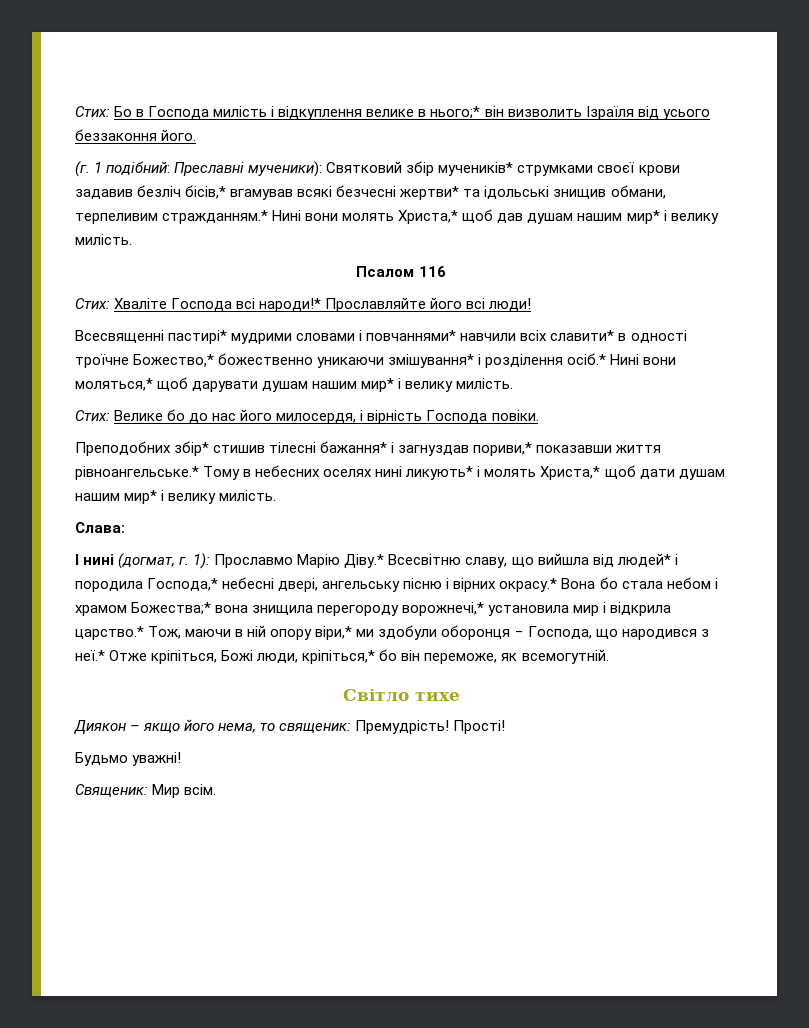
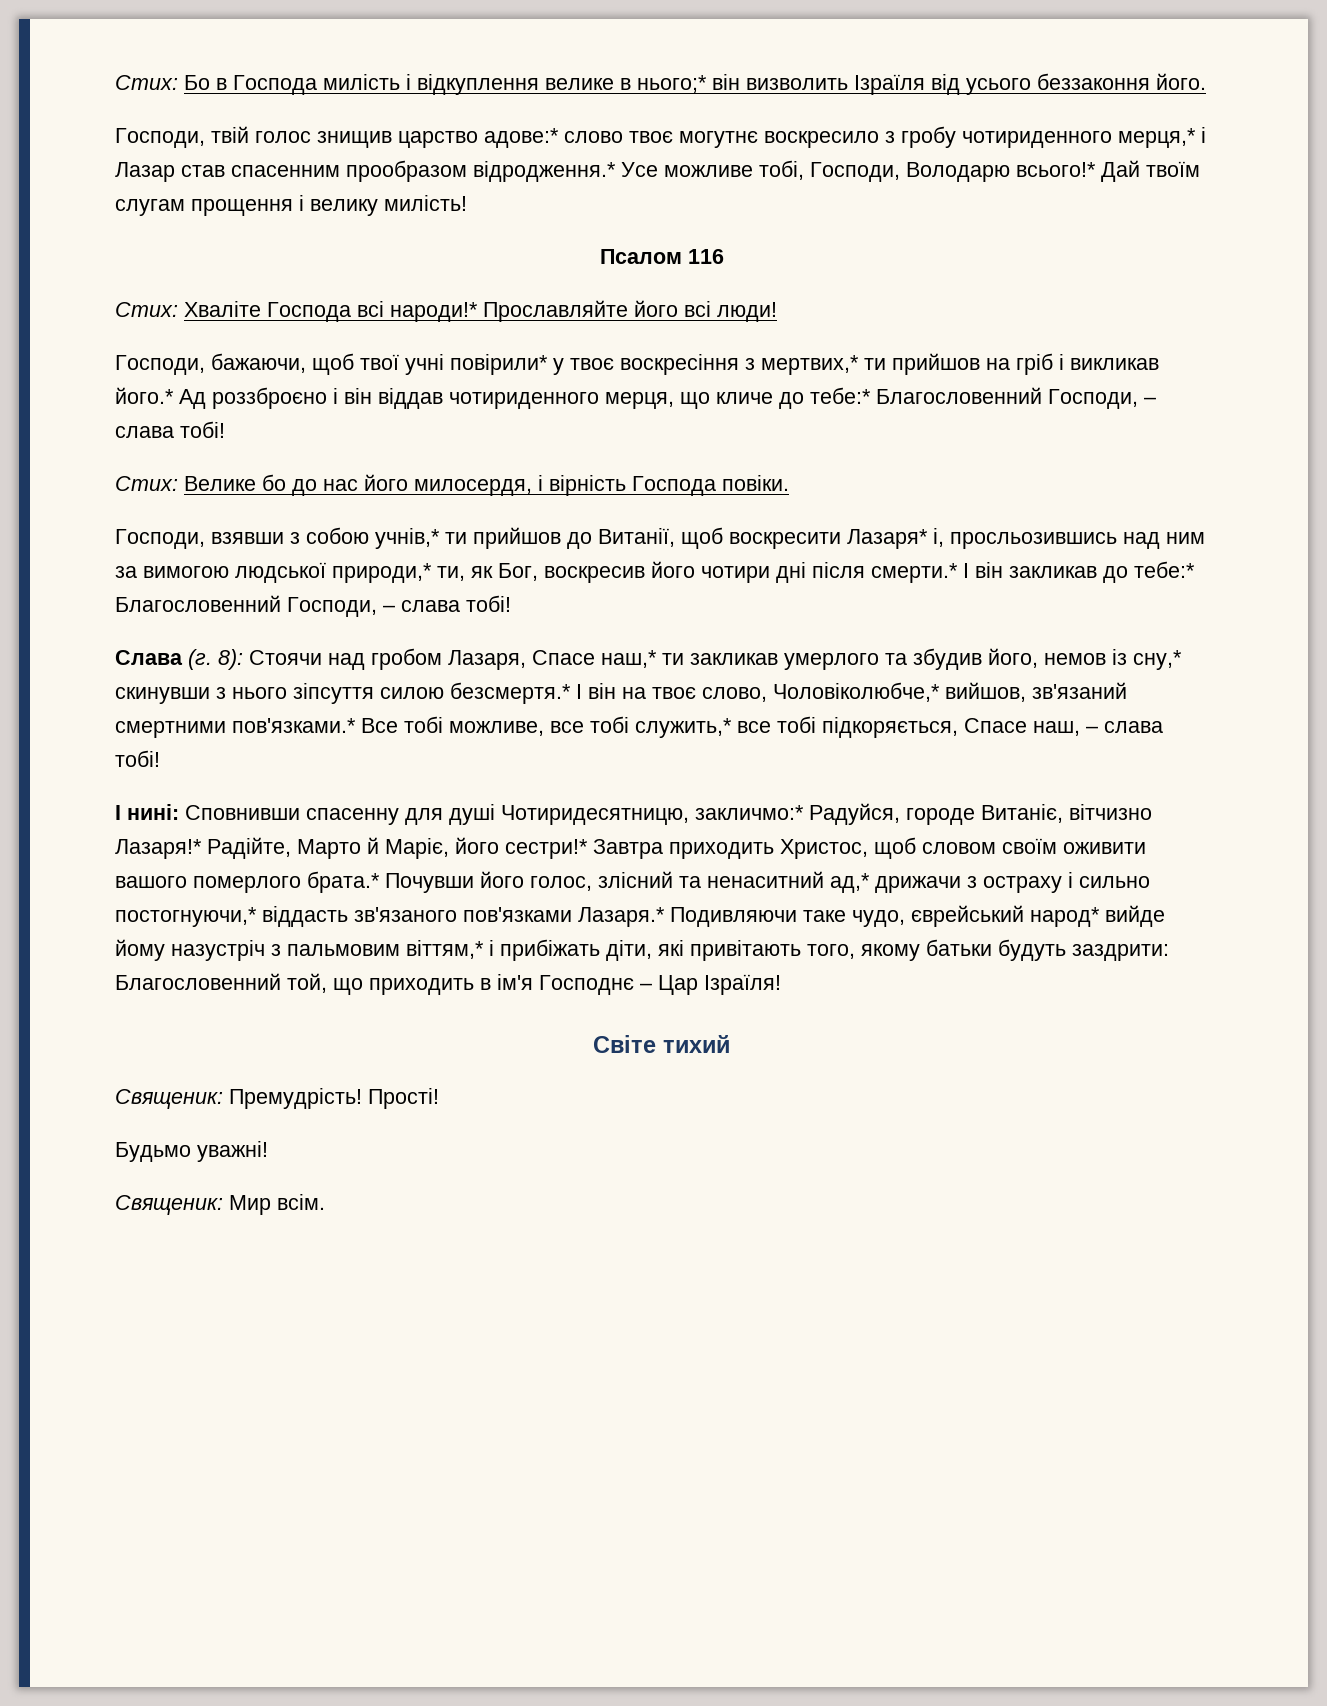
- (г. 1 подібний: Преславні мученики): Святковий збір мучеників* струмками своєї крови задавив безліч бісів,* вгамував всякі безчесні жертви* та ідольські знищив обмани, терпеливим стражданням.* Нині вони молять Христа,* щоб дав душам нашим мир* і велику милість.
+ Господи, твій голос знищив царство адове:* слово твоє могутнє воскресило з гробу чотириденного мерця,* і Лазар став спасенним прообразом відродження.* Усе можливе тобі, Господи, Володарю всього!* Дай твоїм слугам прощення і велику милість!
- Всесвященні пастирі* мудрими словами і повчаннями* навчили всіх славити* в одності троїчне Божество,* божественно уникаючи змішування* і розділення осіб.* Нині вони моляться,* щоб дарувати душам нашим мир* і велику милість.
+ Господи, бажаючи, щоб твої учні повірили* у твоє воскресіння з мертвих,* ти прийшов на гріб і викликав його.* Ад роззброєно і він віддав чотириденного мерця, що кличе до тебе:* Благословенний Господи, – слава тобі!
- Преподобних збір* стишив тілесні бажання* і загнуздав пориви,* показавши життя рівноангельське.* Тому в небесних оселях нині ликують* і молять Христа,* щоб дати душам нашим мир* і велику милість.
- Слава:
- І нині (догмат, г. 1): Прославмо Марію Діву.* Всесвітню славу, що вийшла від людей* і породила Господа,* небесні двері, ангельську пісню і вірних окрасу.* Вона бо стала небом і храмом Божества;* вона знищила перегороду ворожнечі,* установила мир і відкрила царство.* Тож, маючи в ній опору віри,* ми здобули оборонця − Господа, що народився з неї.* Отже кріпіться, Божі люди, кріпіться,* бо він переможе, як всемогутній.
- Світло тихе
- Диякон – якщо його нема, то священик: Премудрість!
+ Господи, взявши з собою учнів,* ти прийшов до Витанії, щоб воскресити Лазаря* і, просльозившись над ним за вимогою людської природи,* ти, як Бог, воскресив його чотири дні після смерти.* І він закликав до тебе:* Благословенний Господи, – слава тобі!
+ Слава (г. 8): Стоячи над гробом Лазаря, Спасе наш,* ти закликав умерлого та збудив його, немов із сну,* скинувши з нього зіпсуття силою безсмертя.* І він на твоє слово, Чоловіколюбче,* вийшов, зв'язаний смертними пов'язками.* Все тобі можливе, все тобі служить,* все тобі підкоряється, Спасе наш, – слава тобі!
+ І нині: Сповнивши спасенну для душі Чотиридесятницю, закличмо:* Радуйся, городе Витаніє, вітчизно Лазаря!* Радійте, Марто й Маріє, його сестри!* Завтра приходить Христос, щоб словом своїм оживити вашого померлого брата.* Почувши його голос, злісний та ненаситний ад,* дрижачи з остраху і сильно постогнуючи,* віддасть зв'язаного пов'язками Лазаря.* Подивляючи таке чудо, єврейський народ* вийде йому назустріч з пальмовим віттям,* і прибіжать діти, які привітають того, якому батьки будуть заздрити: Благословенний той, що приходить в ім'я Господнє – Цар Ізраїля!
+ Світе тихий
+ Священик: Премудрість!

